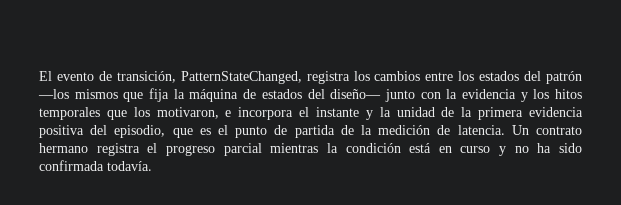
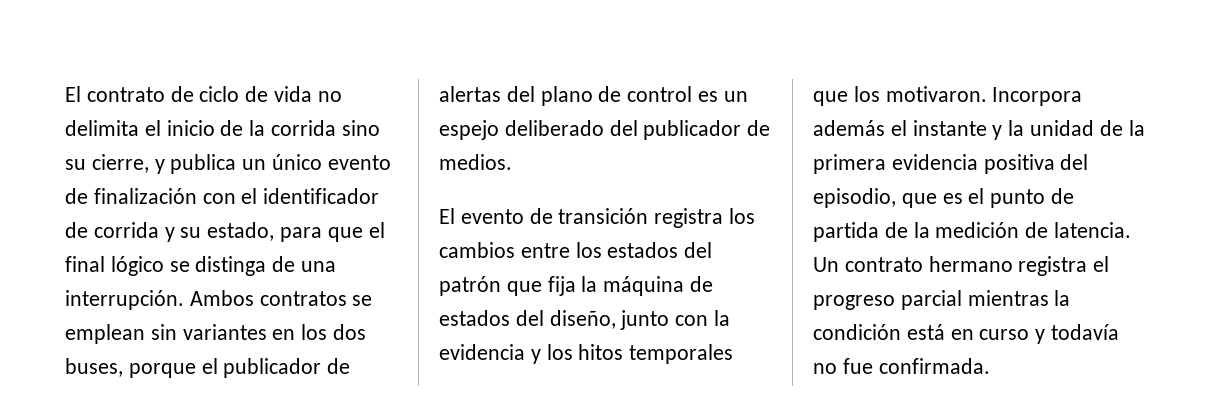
- El evento de transición, PatternStateChanged, registra los cambios entre los estados del patrón —los mismos que fija la máquina de estados del diseño— junto con la evidencia y los hitos temporales que los motivaron, e incorpora el instante y la unidad de la primera evidencia positiva del episodio, que es el punto de partida de la medición de latencia.
+ El contrato de ciclo de vida no delimita el inicio de la corrida sino su cierre, y publica un único evento de finalización con el identificador de corrida y su estado, para que el final lógico se distinga de una interrupción. Ambos contratos se emplean sin variantes en los dos buses, porque el publicador de alertas del plano de control es un espejo deliberado del publicador de medios.
+ El evento de transición registra los cambios entre los estados del patrón que fija la máquina de estados del diseño, junto con la evidencia y los hitos temporales que los motivaron. Incorpora además el instante y la unidad de la primera evidencia positiva del episodio, que es el punto de partida de la medición de latencia.
- Un contrato hermano registra el progreso parcial mientras la condición está en curso y no ha sido confirmada todavía.
+ Un contrato hermano registra el progreso parcial mientras la condición está en curso y todavía no fue confirmada.

